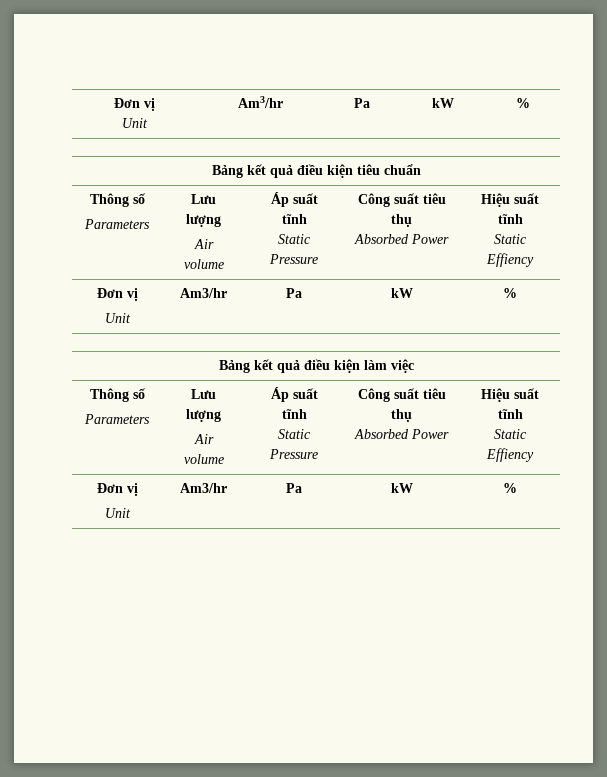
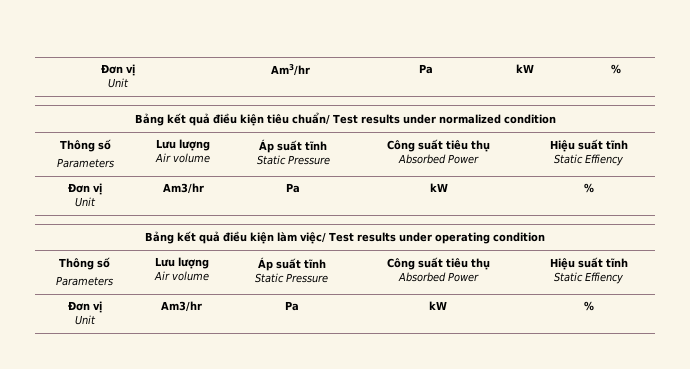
- Bảng kết quả điều kiện tiêu chuẩn
+ Bảng kết quả điều kiện tiêu chuẩn/ Test results under normalized condition
- Bảng kết quả điều kiện làm việc
+ Bảng kết quả điều kiện làm việc/ Test results under operating condition

